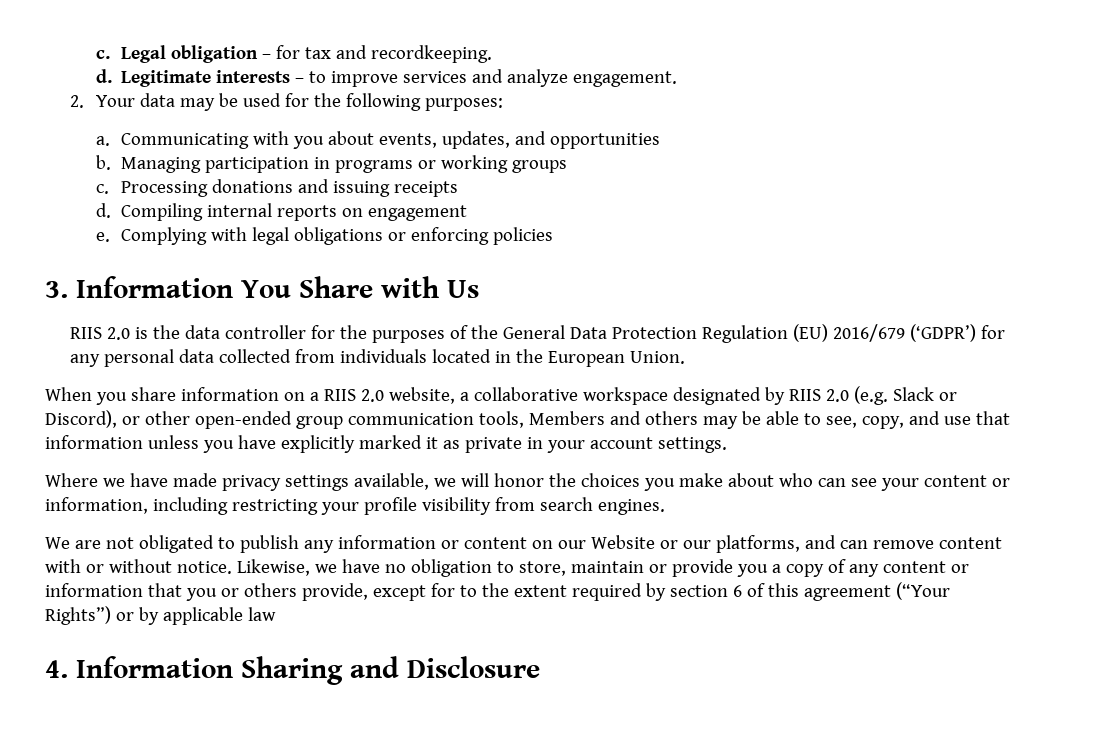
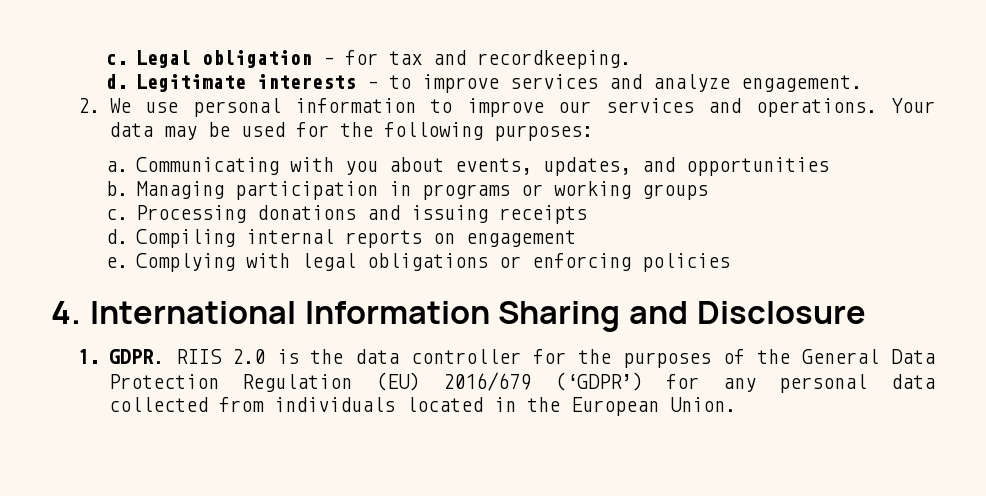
- 2. Your data may be used for the following purposes:
+ 2. We use personal information to improve our services and operations. Your data may be used for the following purposes:
- 3. Information You Share with Us
- RIIS 2.0 is the data controller for the purposes of the General Data Protection Regulation (EU) 2016/679 (‘GDPR’) for any personal data collected from individuals located in the European Union.
+ 4. International Information Sharing and Disclosure
+ 1. GDPR. RIIS 2.0 is the data controller for the purposes of the General Data Protection Regulation (EU) 2016/679 (‘GDPR’) for any personal data collected from individuals located in the European Union.
- When you share information on a RIIS 2.0 website, a collaborative workspace designated by RIIS 2.0 (e.g. Slack or Discord), or other open-ended group communication tools, Members and others may be able to see, copy, and use that information unless you have explicitly marked it as private in your account settings.
- Where we have made privacy settings available, we will honor the choices you make about who can see your content or information, including restricting your profile visibility from search engines.
- We are not obligated to publish any information or content on our Website or our platforms, and can remove content with or without notice. Likewise, we have no obligation to store, maintain or provide you a copy of any content or information that you or others provide, except for to the extent required by section 6 of this agreement (“Your Rights”) or by applicable law
- 4. Information Sharing and Disclosure

